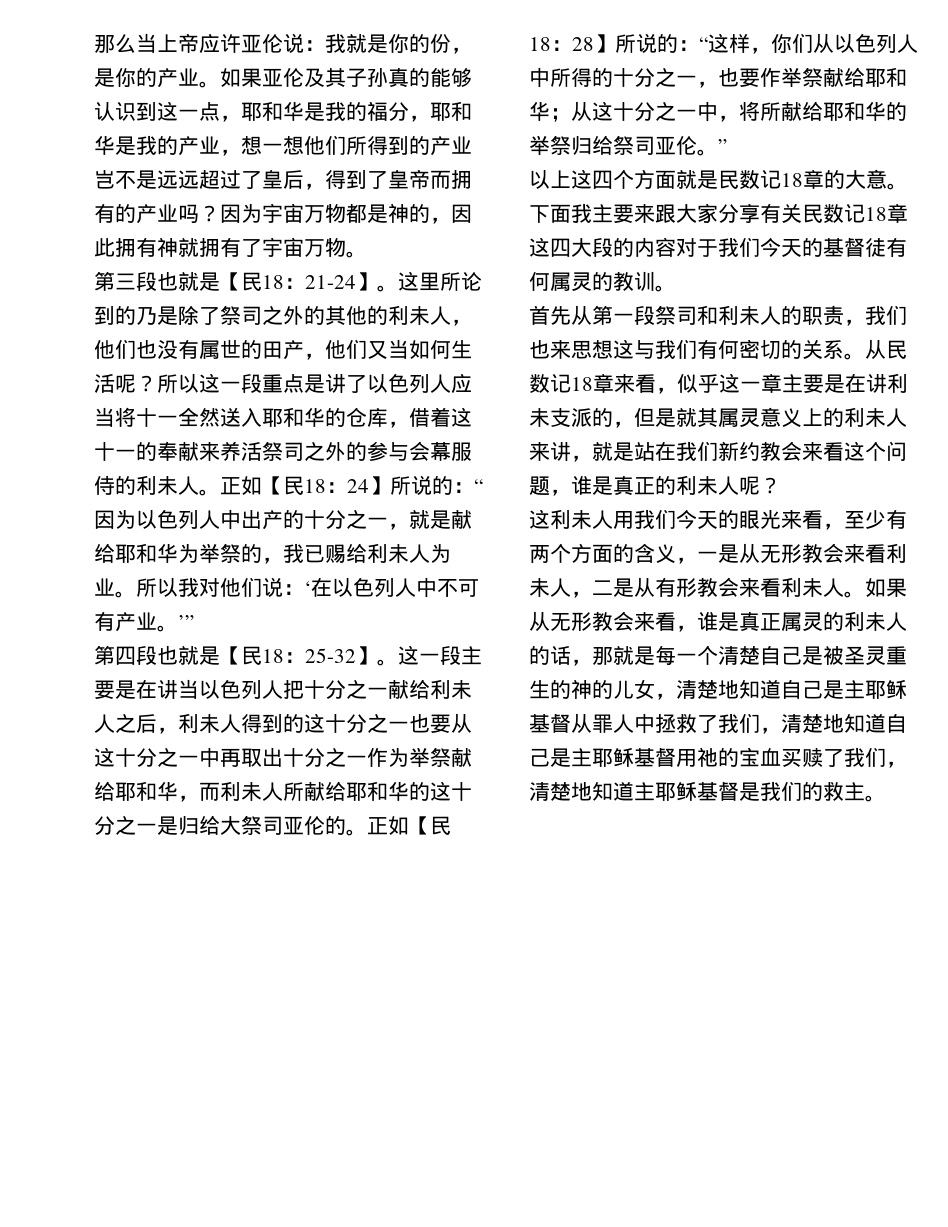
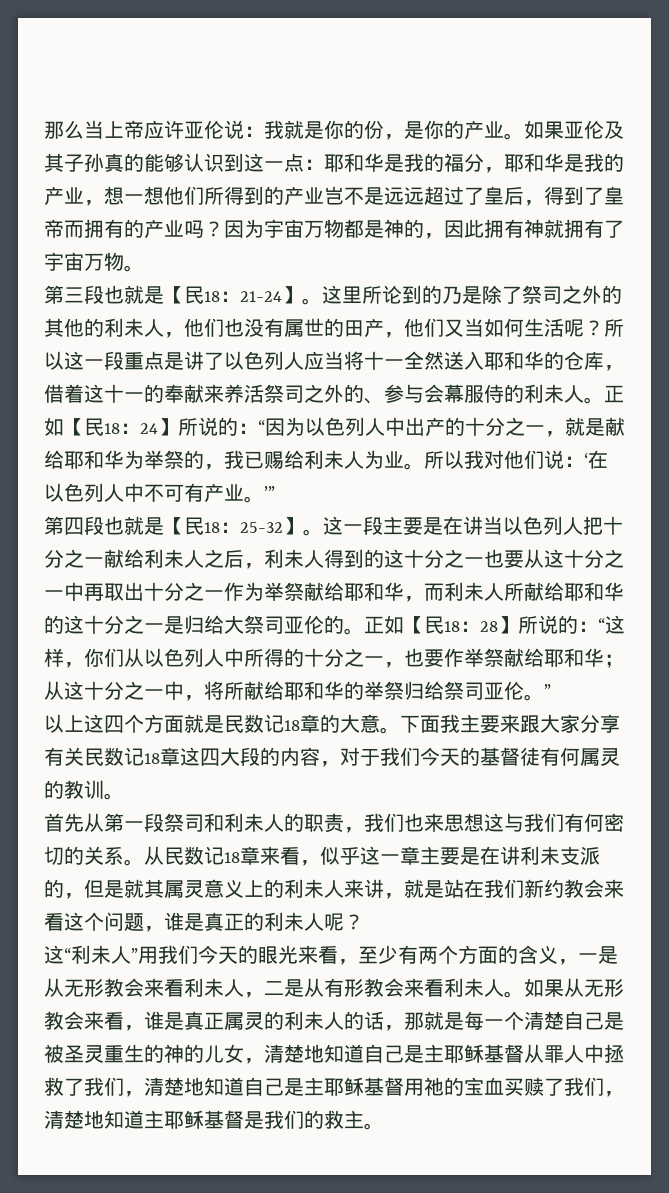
- 如果亚伦及其子孙真的能够认识到这一点，耶和华是我的福分，耶和华是我的产业，想一想他们所得到的产业岂不是远远超过了皇后，得到了皇帝而拥有的产业吗？
+ 如果亚伦及其子孙真的能够认识到这一点：耶和华是我的福分，耶和华是我的产业，想一想他们所得到的产业岂不是远远超过了皇后，得到了皇帝而拥有的产业吗？
- 所以这一段重点是讲了以色列人应当将十一全然送入耶和华的仓库，借着这十一的奉献来养活祭司之外的参与会幕服侍的利未人。
+ 所以这一段重点是讲了以色列人应当将十一全然送入耶和华的仓库，借着这十一的奉献来养活祭司之外的、参与会幕服侍的利未人。
- 下面我主要来跟大家分享有关民数记18章这四大段的内容对于我们今天的基督徒有何属灵的教训。
+ 下面我主要来跟大家分享有关民数记18章这四大段的内容，对于我们今天的基督徒有何属灵的教训。
- 这利未人用我们今天的眼光来看，至少有两个方面的含义，一是从无形教会来看利未人，二是从有形教会来看利未人。
+ 这“利未人”用我们今天的眼光来看，至少有两个方面的含义，一是从无形教会来看利未人，二是从有形教会来看利未人。

